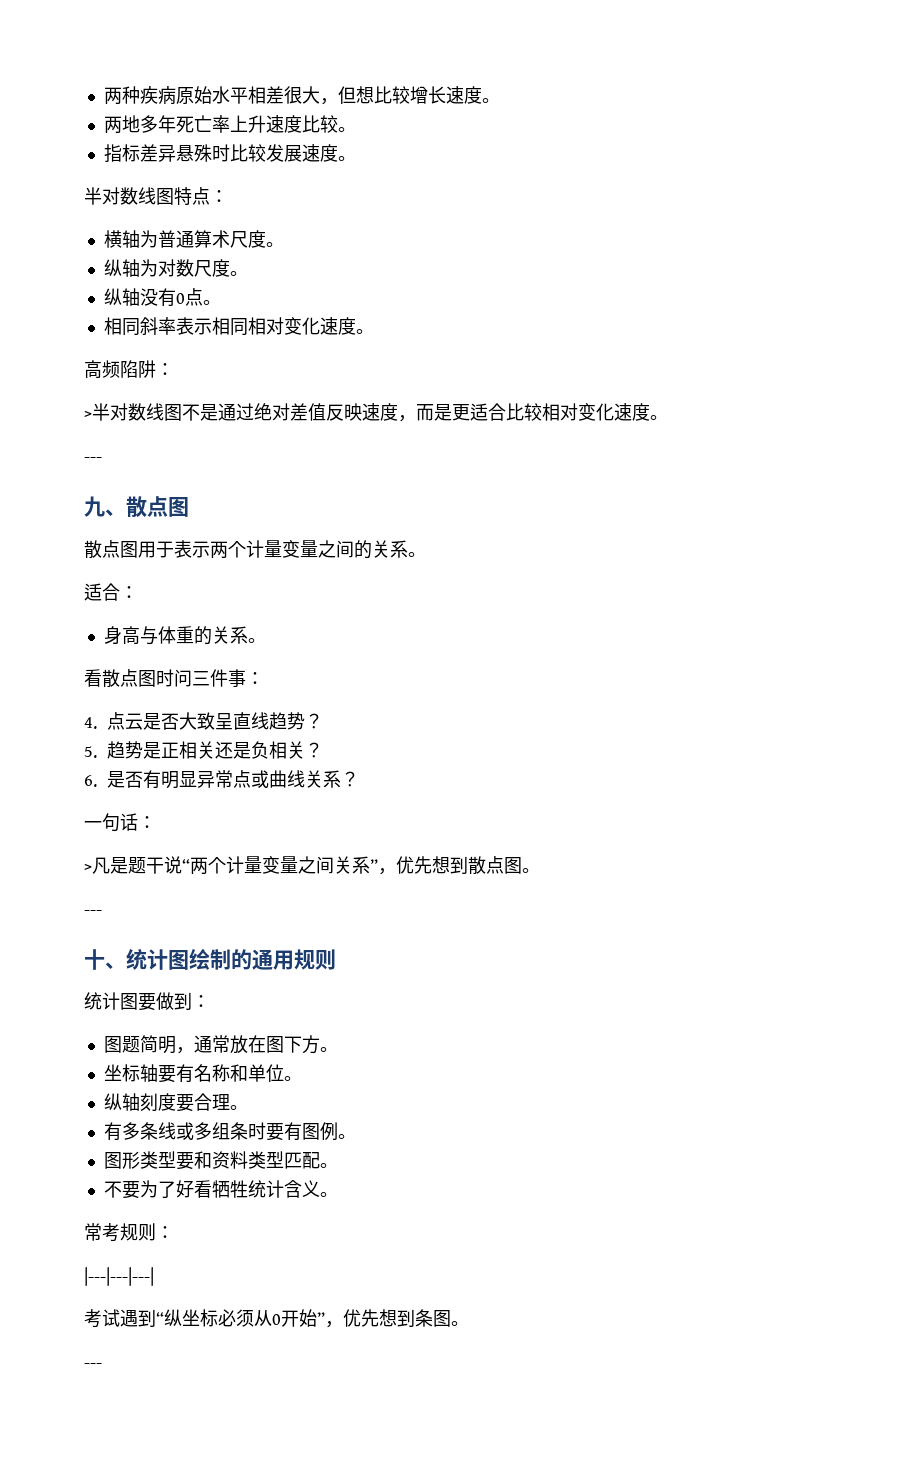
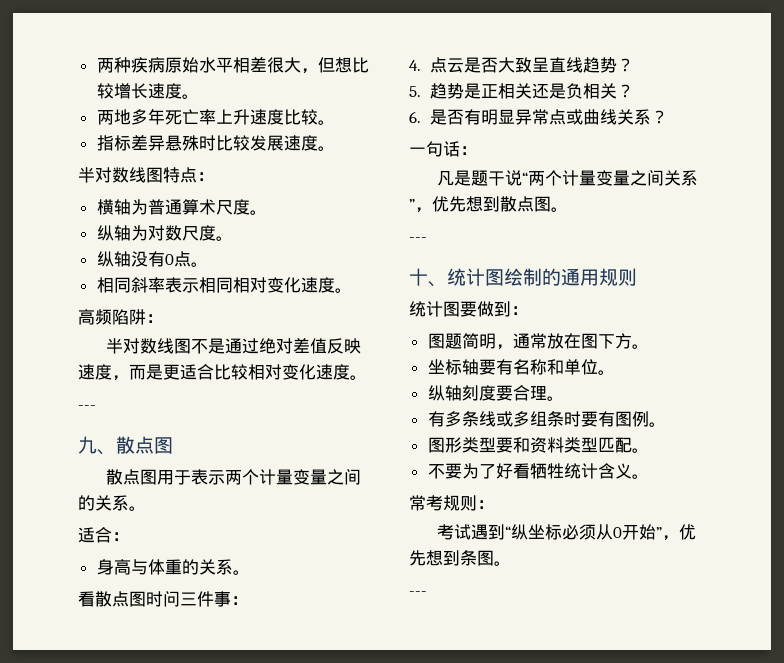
- >半对数线图不是通过绝对差值反映速度，而是更适合比较相对变化速度。
+ 半对数线图不是通过绝对差值反映速度，而是更适合比较相对变化速度。
- >凡是题干说“两个计量变量之间关系”，优先想到散点图。
+ 凡是题干说“两个计量变量之间关系”，优先想到散点图。
- |---|---|---|

